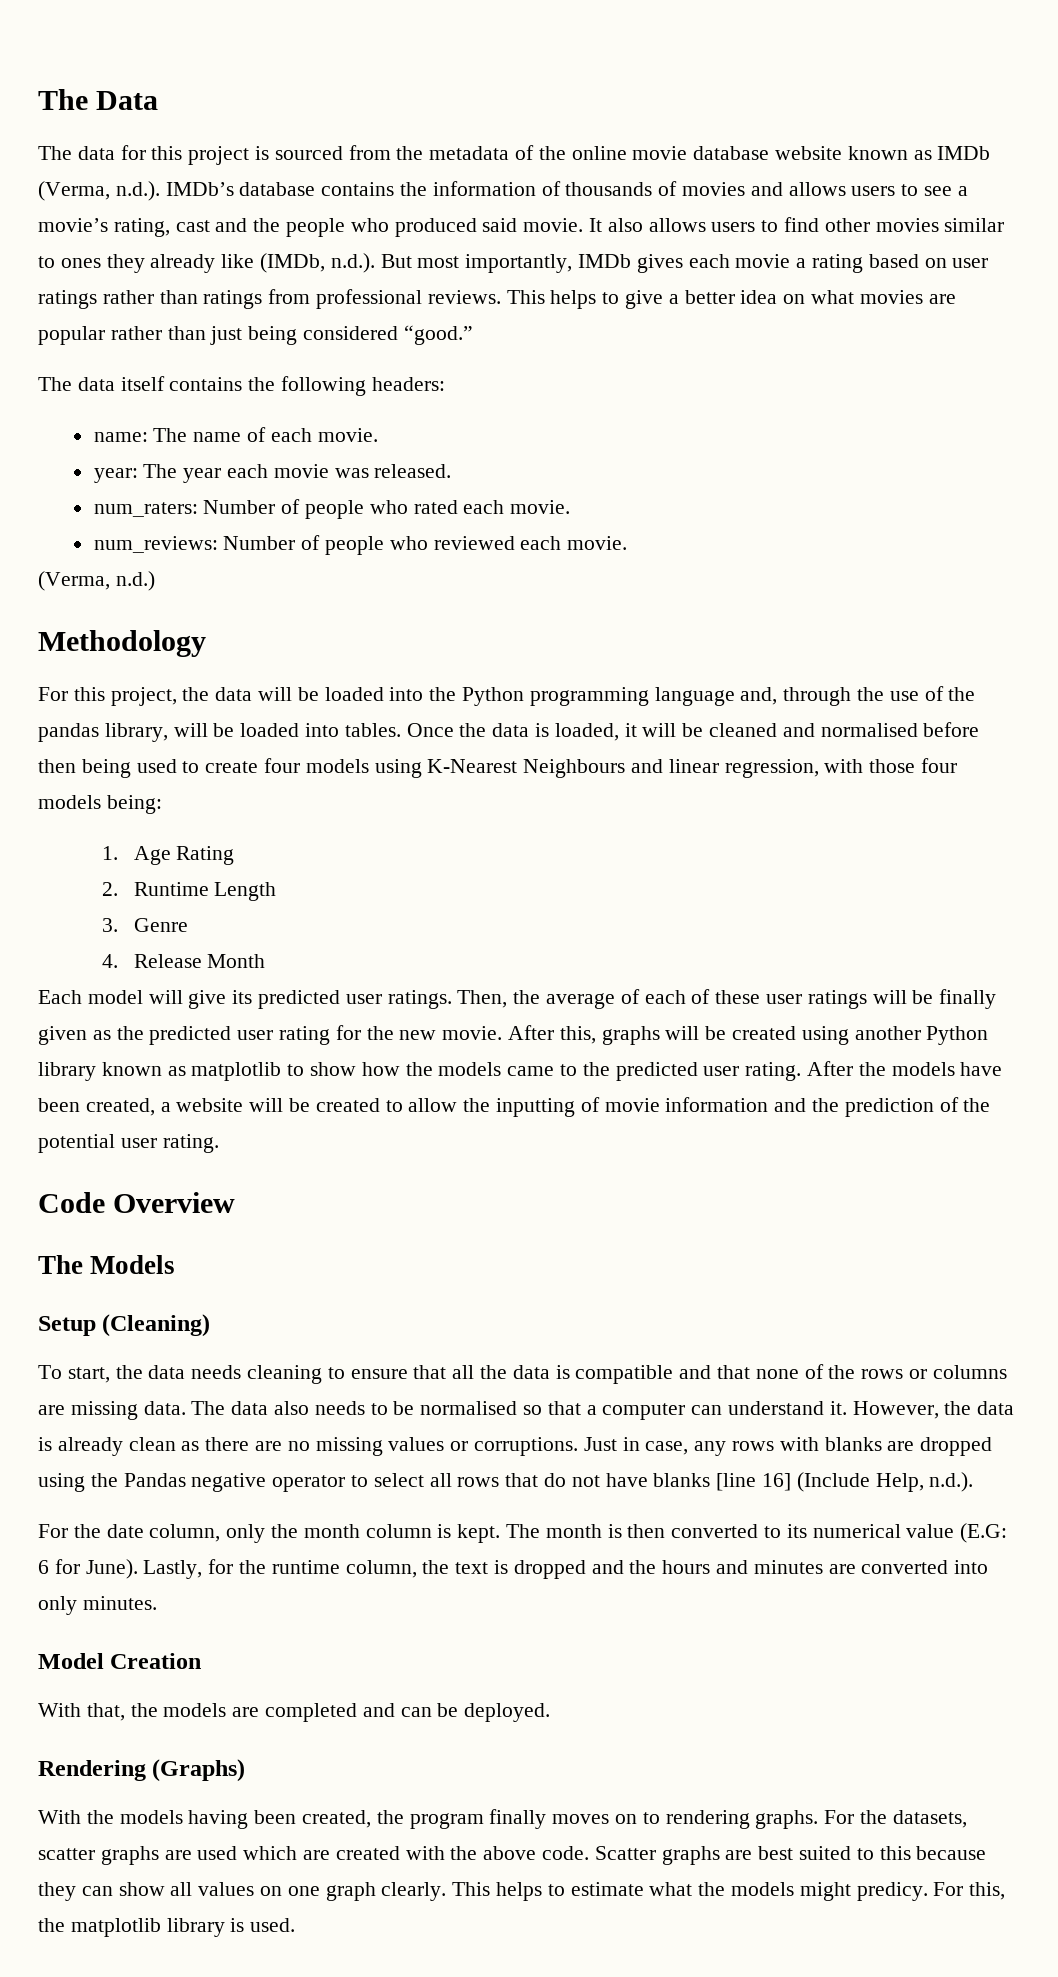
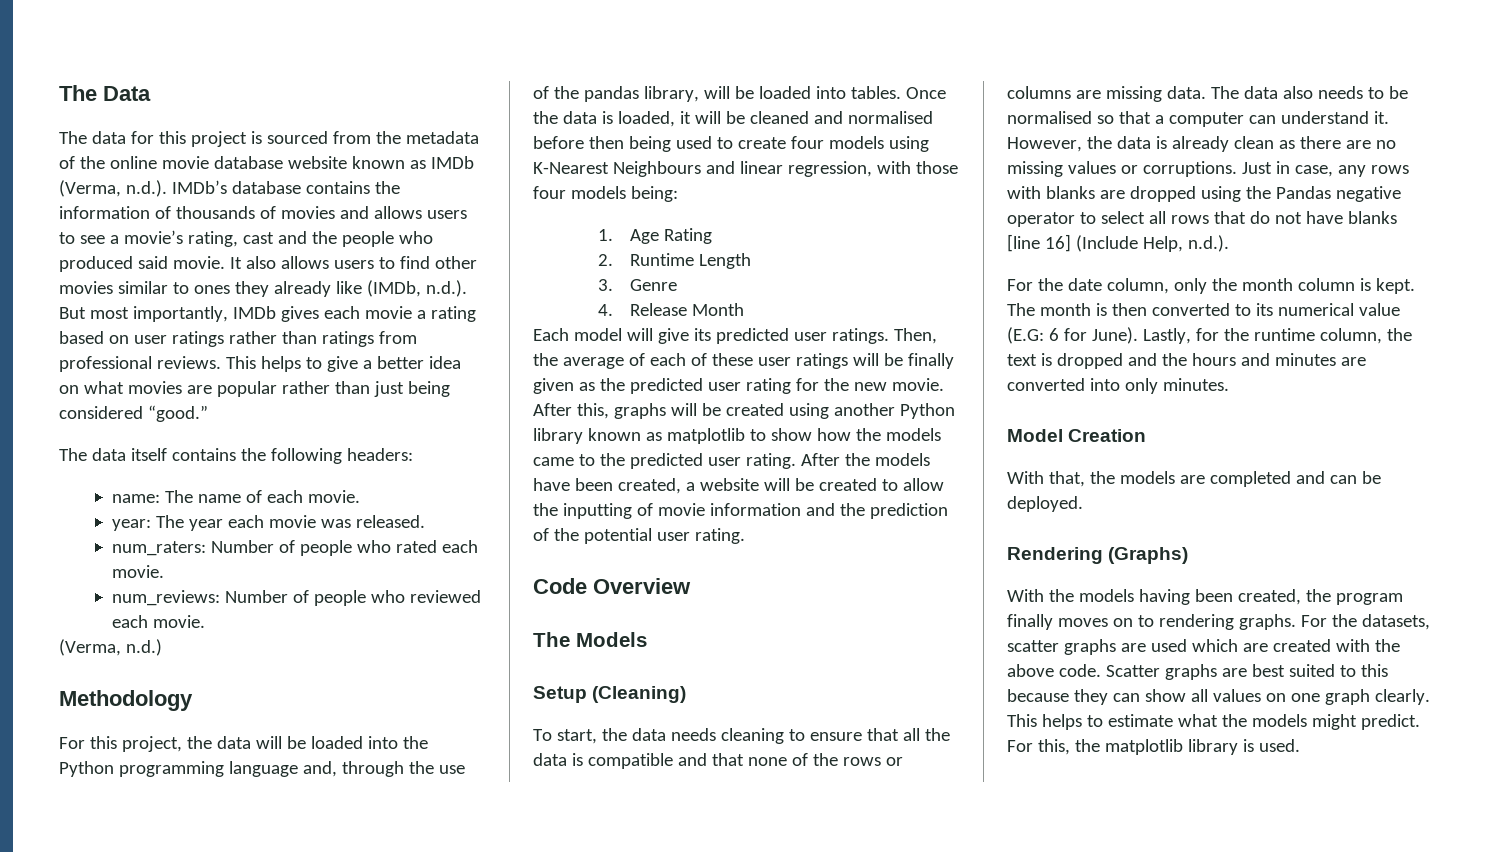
- This helps to estimate what the models might predicy.
+ This helps to estimate what the models might predict.

